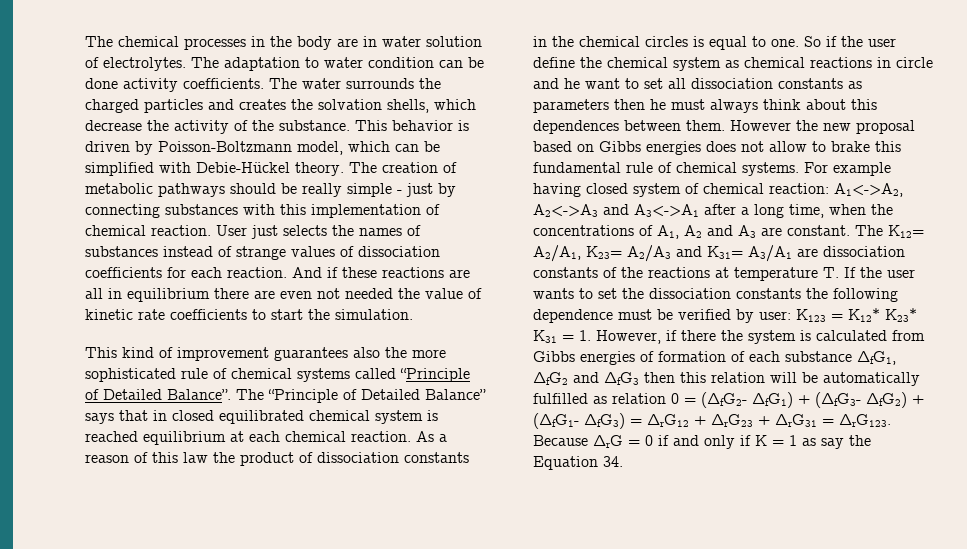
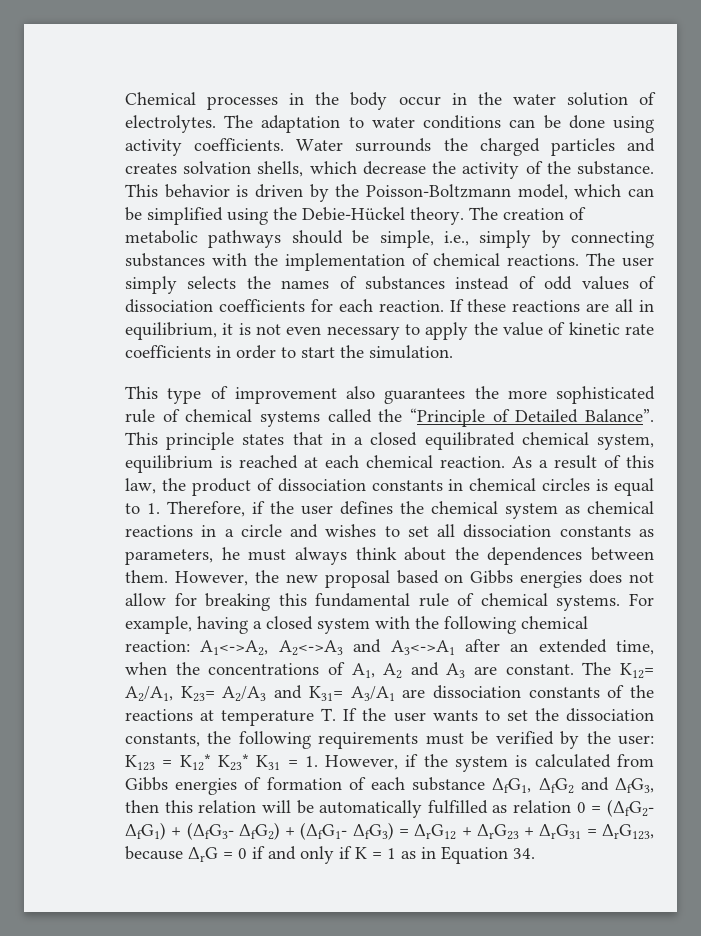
- The chemical processes in the body are in water solution of electrolytes.
+ Chemical processes in the body occur in the water solution of electrolytes.
- The adaptation to water condition can be done activity coefficients.
+ The adaptation to water conditions can be done using activity coefficients.
- The water surrounds the charged particles and creates the solvation shells, which decrease the activity of the substance.
+ Water surrounds the charged particles and creates solvation shells, which decrease the activity of the substance.
- This behavior is driven by Poisson-Boltzmann model, which can be simplified with Debie-Hückel theory.
+ This behavior is driven by the Poisson-Boltzmann model, which can be simplified using the Debie-Hückel theory.
- The creation of metabolic pathways should be really simple - just by connecting substances with this implementation of chemical reaction. User just selects the names of substances instead of strange values of dissociation coefficients for each reaction.
+ The creation of metabolic pathways should be simple, i.e., simply by connecting substances with the implementation of chemical reactions. The user simply selects the names of substances instead of odd values of dissociation coefficients for each reaction.
- And if these reactions are all in equilibrium there are even not needed the value of kinetic rate coefficients to start the simulation.
+ If these reactions are all in equilibrium, it is not even necessary to apply the value of kinetic rate coefficients in order to start the simulation.
- This kind of improvement guarantees also the more sophisticated rule of chemical systems called “Principle of Detailed Balance”.
+ This type of improvement also guarantees the more sophisticated rule of chemical systems called the “Principle of Detailed Balance”.
- The “Principle of Detailed Balance” says that in closed equilibrated chemical system is reached equilibrium at each chemical reaction.
+ This principle states that in a closed equilibrated chemical system, equilibrium is reached at each chemical reaction.
- As a reason of this law the product of dissociation constants in the chemical circles is equal to one. So if the user define the chemical system as chemical reactions in circle and he want to set all dissociation constants as parameters then he must always think about this dependences between them.
+ As a result of this law, the product of dissociation constants in chemical circles is equal to 1. Therefore, if the user defines the chemical system as chemical reactions in a circle and wishes to set all dissociation constants as parameters, he must always think about the dependences between them.
- However the new proposal based on Gibbs energies does not allow to brake this fundamental rule of chemical systems.
+ However, the new proposal based on Gibbs energies does not allow for breaking this fundamental rule of chemical systems.
- For example having closed system of chemical reaction: A1<->A2, A2<->A3 and A3<->A1 after a long time, when the concentrations of A1, A2 and A3 are constant.
+ For example, having a closed system with the following chemical reaction: A1<->A2, A2<->A3 and A3<->A1 after an extended time, when the concentrations of A1, A2 and A3 are constant.
- The K12= A2/A1, K23= A2/A3 and K31= A3/A1 are dissociation constants of the reactions at temperature T. If the user wants to set the dissociation constants the following dependence must be verified by user:
+ The K12= A2/A1, K23= A2/A3 and K31= A3/A1 are dissociation constants of the reactions at temperature T. If the user wants to set the dissociation constants, the following requirements must be verified by the user:
- K123 = K12* K23* K31 = 1. However, if there the system is calculated from Gibbs energies of formation of each substance ΔfG1, ΔfG2 and ΔfG3 then this relation will be automatically fulfilled as relation 0 = (ΔfG2- ΔfG1) + (ΔfG3- ΔfG2) + (ΔfG1- ΔfG3) = ΔrG12 + ΔrG23 + ΔrG31 = ΔrG123. Because ΔrG = 0 if and only if K = 1 as say the Equation 34.
+ K123 = K12* K23* K31 = 1. However, if the system is calculated from Gibbs energies of formation of each substance ΔfG1, ΔfG2 and ΔfG3, then this relation will be automatically fulfilled as relation 0 = (ΔfG2- ΔfG1) + (ΔfG3- ΔfG2) + (ΔfG1- ΔfG3) = ΔrG12 + ΔrG23 + ΔrG31 = ΔrG123, because ΔrG = 0 if and only if K = 1 as in Equation 34.

